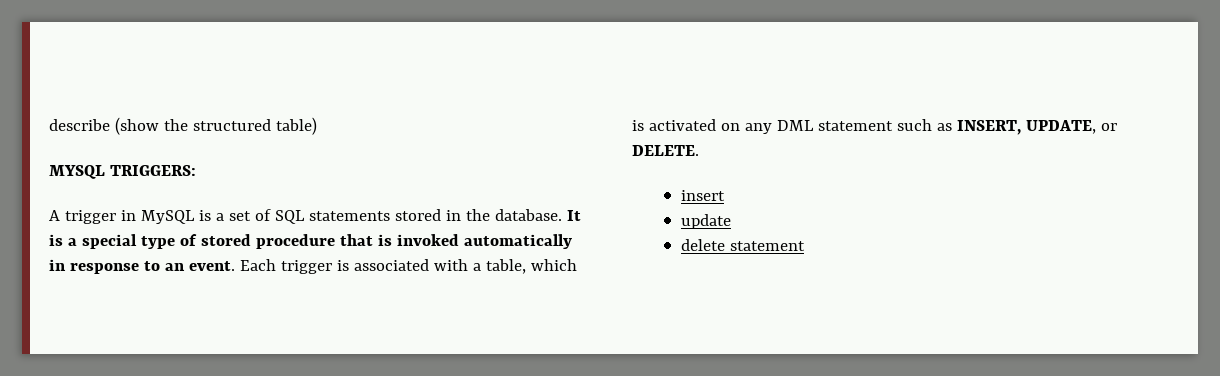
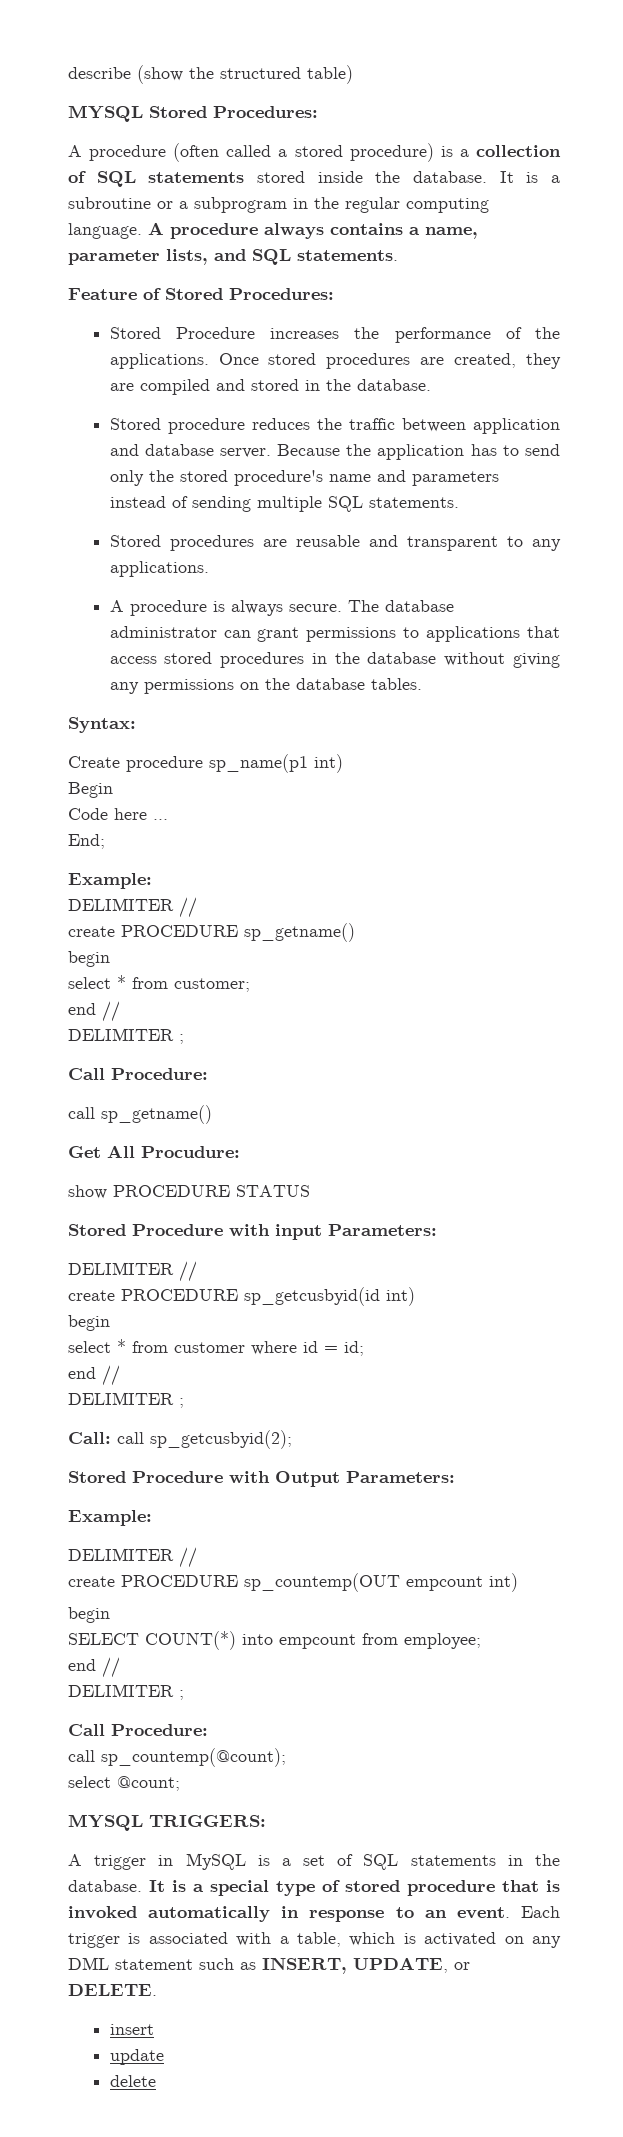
+ MYSQL Stored Procedures:
+ A procedure (often called a stored procedure) is a collection of SQL statements stored inside the database. It is a subroutine or a subprogram in the regular computing language. A procedure always contains a name, parameter lists, and SQL statements.
+ Feature of Stored Procedures:
+ Stored Procedure increases the performance of the applications. Once stored procedures are created, they are compiled and stored in the database.
+ Stored procedure reduces the traffic between application and database server. Because the application has to send only the stored procedure's name and parameters instead of sending multiple SQL statements.
+ Stored procedures are reusable and transparent to any applications.
+ A procedure is always secure. The database administrator can grant permissions to applications that access stored procedures in the database without giving any permissions on the database tables.
+ Syntax:
+ Create procedure sp_name(p1 int)
+ Begin
+ Code here …
+ End;
+ Example:
+ DELIMITER //
+ create PROCEDURE sp_getname()
+ begin
+ select * from customer;
+ end //
+ DELIMITER ;
+ Call Procedure:
+ call sp_getname()
+ Get All Procudure:
+ show PROCEDURE STATUS
+ Stored Procedure with input Parameters:
+ DELIMITER //
+ create PROCEDURE sp_getcusbyid(id int)
+ begin
+ select * from customer where id = id;
+ end //
+ DELIMITER ;
+ Call: call sp_getcusbyid(2);
+ Stored Procedure with Output Parameters:
+ Example:
+ DELIMITER //
+ create PROCEDURE sp_countemp(OUT empcount int)
+ begin
+ SELECT COUNT(*) into empcount from employee;
+ end //
+ DELIMITER ;
+ Call Procedure:
+ call sp_countemp(@count);
+ select @count;
- A trigger in MySQL is a set of SQL statements stored in the database.
+ A trigger in MySQL is a set of SQL statements in the database.
- delete statement
+ delete

